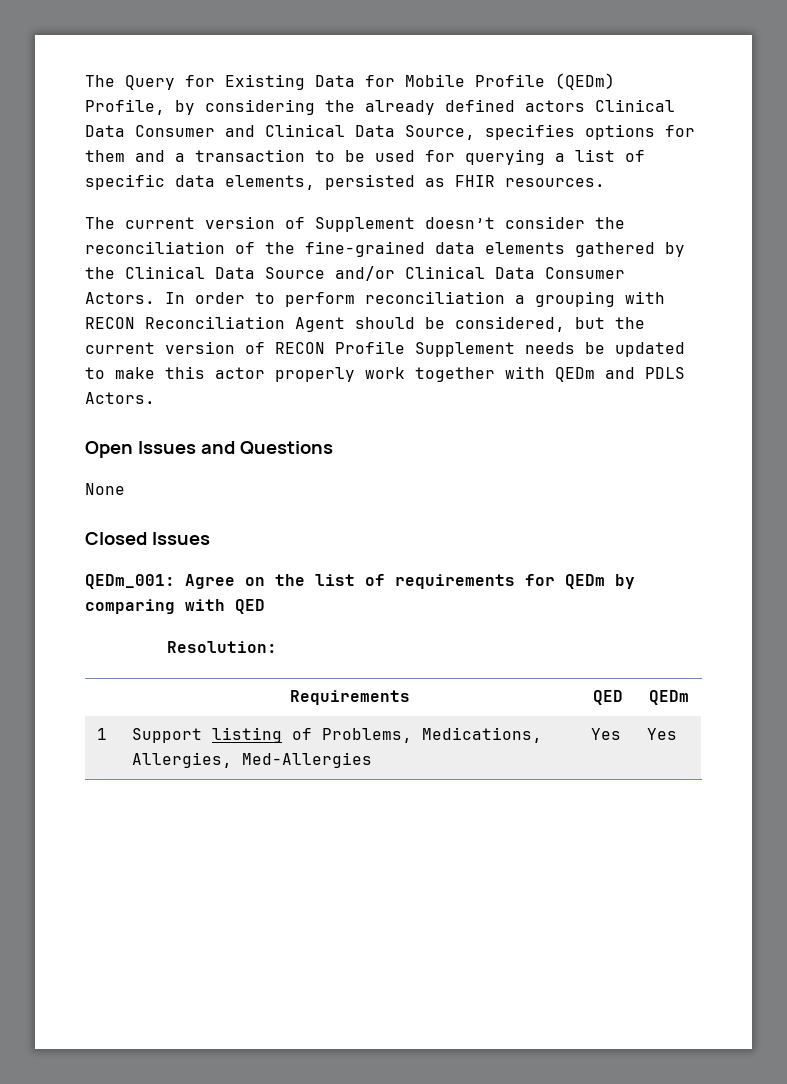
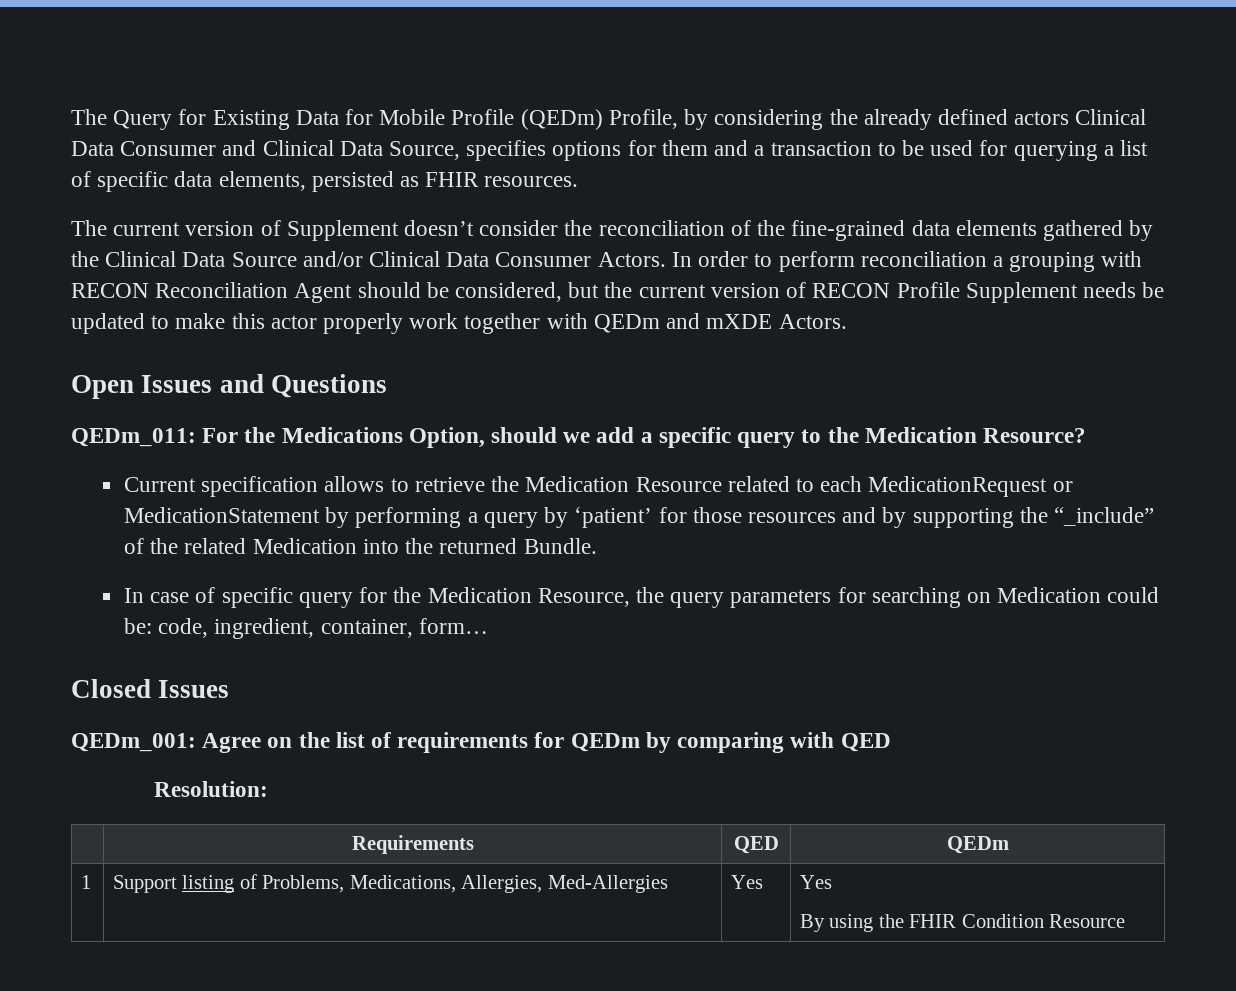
- In order to perform reconciliation a grouping with RECON Reconciliation Agent should be considered, but the current version of RECON Profile Supplement needs be updated to make this actor properly work together with QEDm and PDLS Actors.
+ In order to perform reconciliation a grouping with RECON Reconciliation Agent should be considered, but the current version of RECON Profile Supplement needs be updated to make this actor properly work together with QEDm and mXDE Actors.
- None
+ QEDm_011: For the Medications Option, should we add a specific query to the Medication Resource?
+ Current specification allows to retrieve the Medication Resource related to each MedicationRequest or MedicationStatement by performing a query by ‘patient’ for those resources and by supporting the “_include” of the related Medication into the returned Bundle.
+ In case of specific query for the Medication Resource, the query parameters for searching on Medication could be: code, ingredient, container, form…
  1 | Support listing of Problems, Medications, Allergies, Med-Allergies | Yes | Yes
+ By using the FHIR Condition Resource

